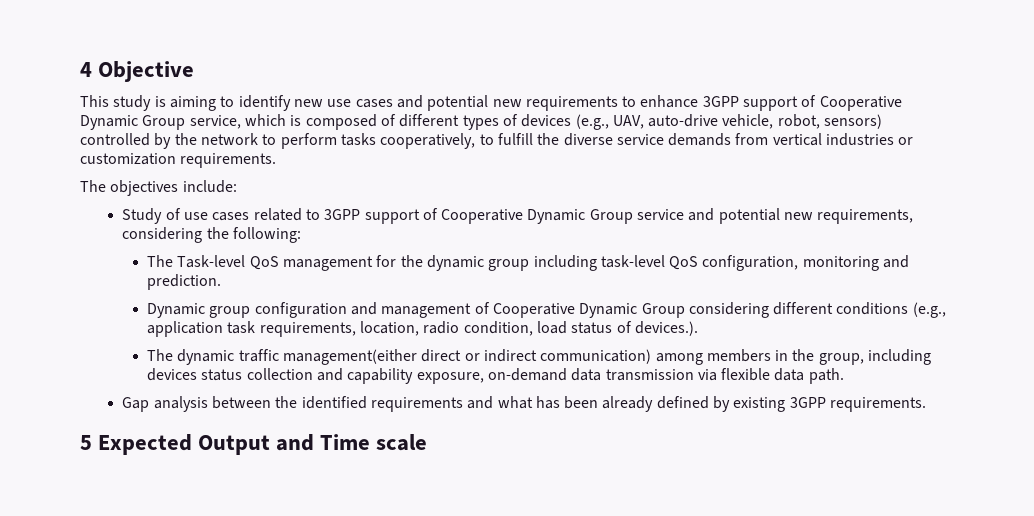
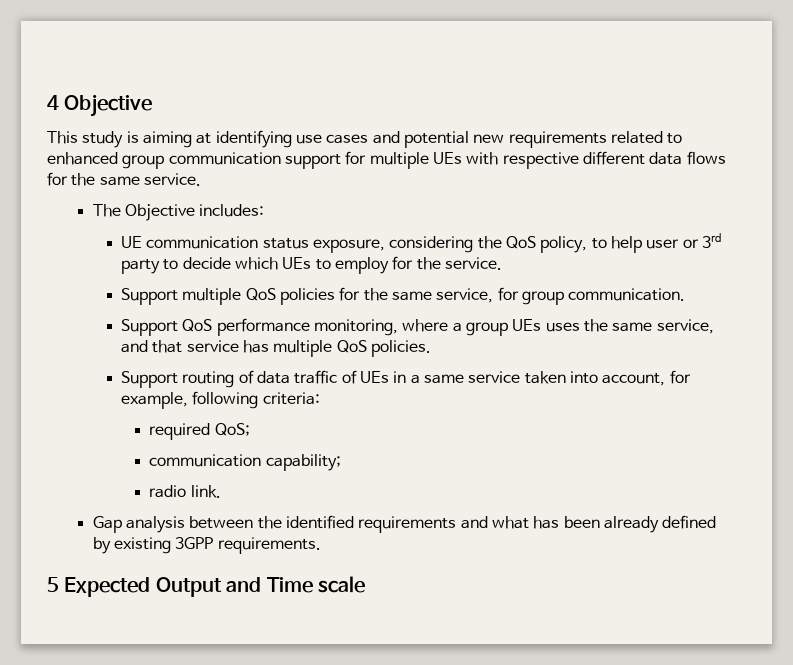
- This study is aiming to identify new use cases and potential new requirements to enhance 3GPP support of Cooperative Dynamic Group service, which is composed of different types of devices (e.g., UAV, auto-drive vehicle, robot, sensors) controlled by the network to perform tasks cooperatively, to fulfill the diverse service demands from vertical industries or customization requirements.
- The objectives include:
- Study of use cases related to 3GPP support of Cooperative Dynamic Group service and potential new requirements, considering the following:
- The Task-level QoS management for the dynamic group including task-level QoS configuration, monitoring and prediction.
- Dynamic group configuration and management of Cooperative Dynamic Group considering different conditions (e.g., application task requirements, location, radio condition, load status of devices.).
- The dynamic traffic management(either direct or indirect communication) among members in the group, including devices status collection and capability exposure, on-demand data transmission via flexible data path.
+ This study is aiming at identifying use cases and potential new requirements related to enhanced group communication support for multiple UEs with respective different data flows for the same service.
+ The Objective includes:
+ UE communication status exposure, considering the QoS policy, to help user or 3rd party to decide which UEs to employ for the service.
+ Support multiple QoS policies for the same service, for group communication.
+ Support QoS performance monitoring, where a group UEs uses the same service, and that service has multiple QoS policies.
+ Support routing of data traffic of UEs in a same service taken into account, for example, following criteria:
+ required QoS;
+ communication capability;
+ radio link.

